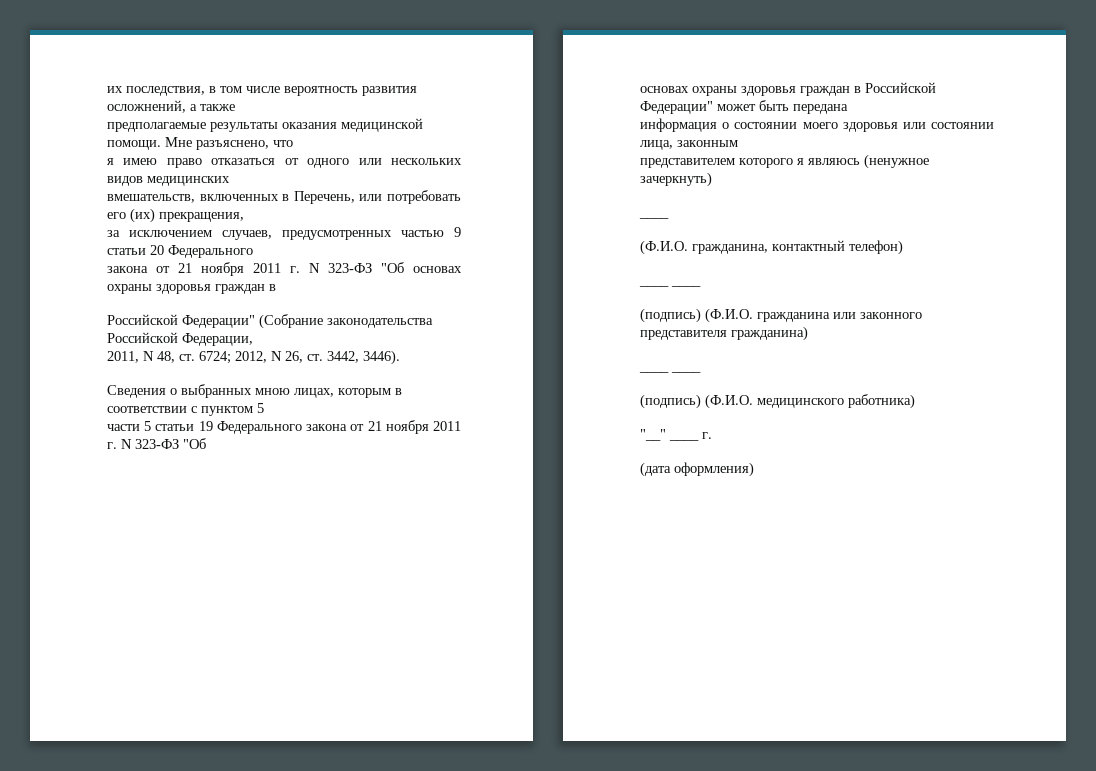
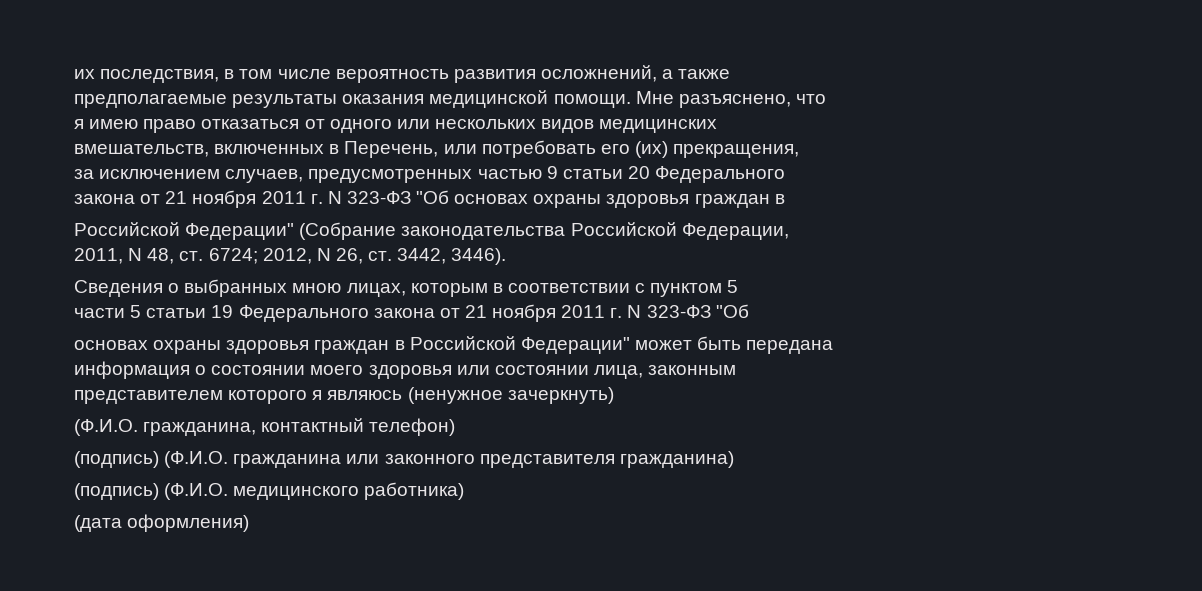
  представителем которого я являюсь (ненужное зачеркнуть)
- ____
  (Ф.И.О. гражданина, контактный телефон)
- ____ ____
  (подпись) (Ф.И.О. гражданина или законного представителя гражданина)
- ____ ____
- "__" ____ г.

